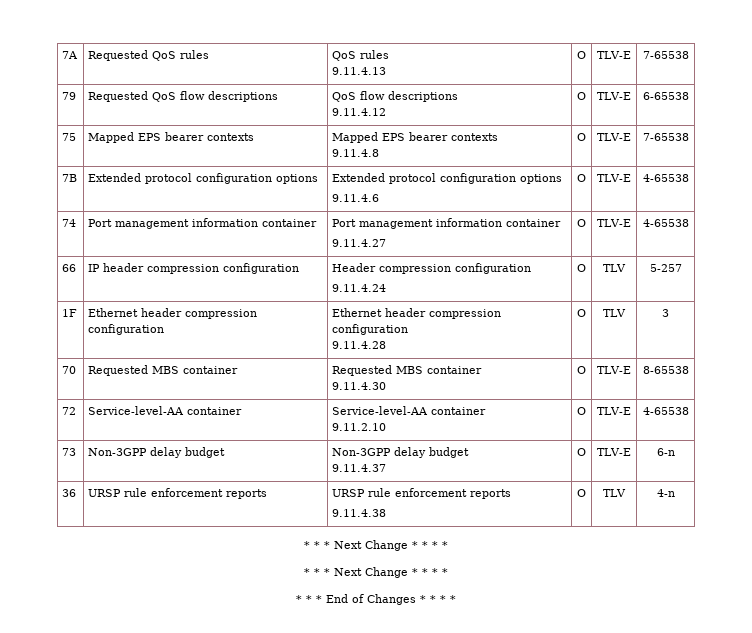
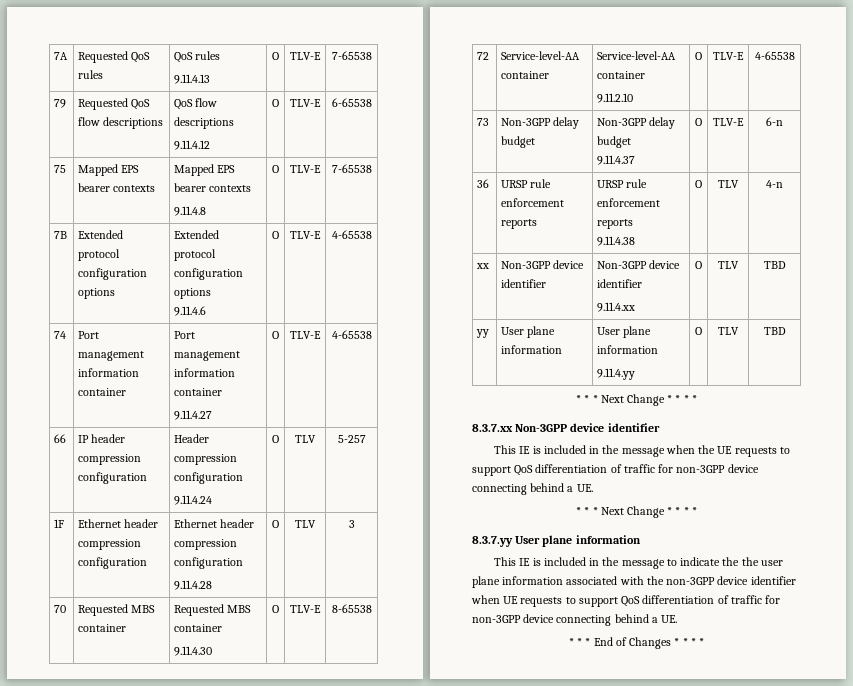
  36 | URSP rule enforcement reports | URSP rule enforcement reports
  9.11.4.38 | O | TLV | 4-n
+ xx | Non-3GPP device identifier | Non-3GPP device identifier
+ 9.11.4.xx | O | TLV | TBD
+ yy | User plane information | User plane information
+ 9.11.4.yy | O | TLV | TBD
  * * * Next Change * * * *
+ 8.3.7.xx Non-3GPP device identifier
+ This IE is included in the message when the UE requests to support QoS differentiation of traffic for non-3GPP device connecting behind a UE.
  * * * Next Change * * * *
+ 8.3.7.yy User plane information
+ This IE is included in the message to indicate the the user plane information associated with the non-3GPP device identifier when UE requests to support QoS differentiation of traffic for non-3GPP device connecting behind a UE.

